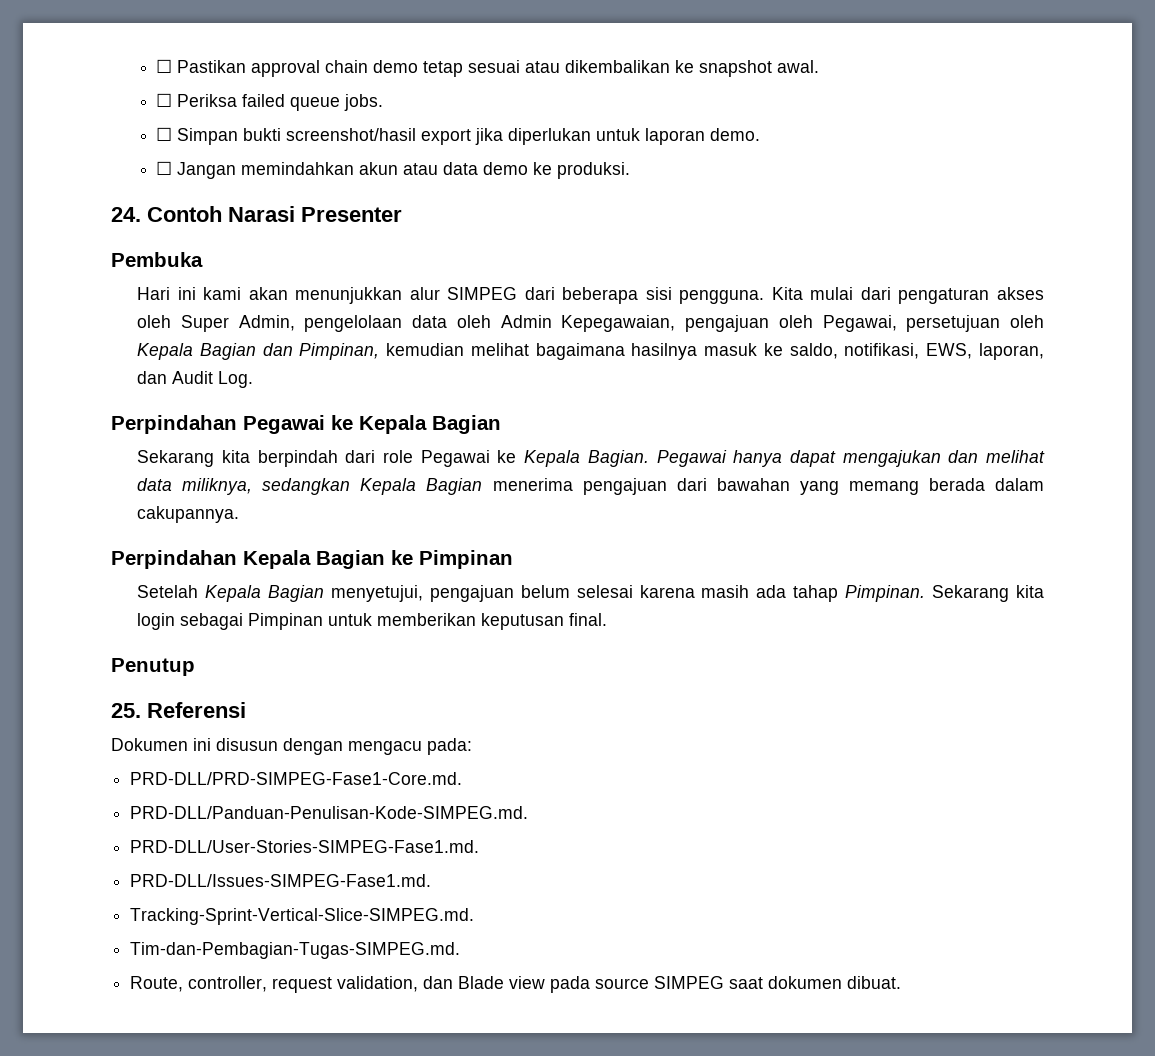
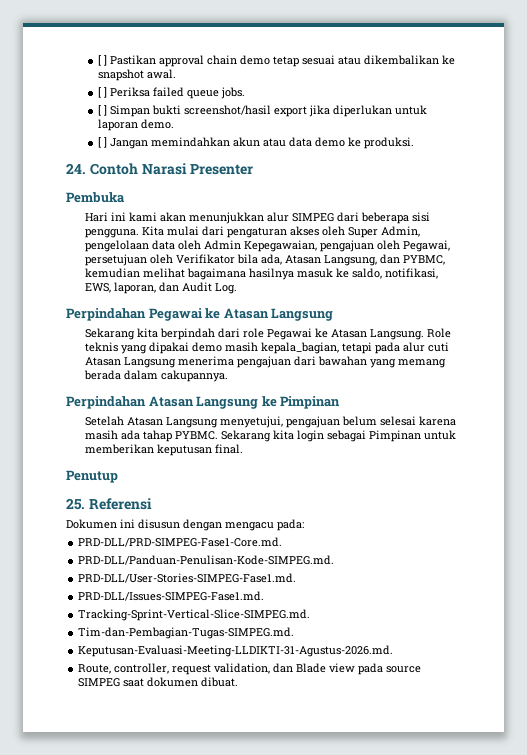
- ☐ Pastikan approval chain demo tetap sesuai atau dikembalikan ke snapshot awal.
+ [ ] Pastikan approval chain demo tetap sesuai atau dikembalikan ke snapshot awal.
- ☐ Periksa failed queue jobs.
+ [ ] Periksa failed queue jobs.
- ☐ Simpan bukti screenshot/hasil export jika diperlukan untuk laporan demo.
+ [ ] Simpan bukti screenshot/hasil export jika diperlukan untuk laporan demo.
- ☐ Jangan memindahkan akun atau data demo ke produksi.
+ [ ] Jangan memindahkan akun atau data demo ke produksi.
- Kita mulai dari pengaturan akses oleh Super Admin, pengelolaan data oleh Admin Kepegawaian, pengajuan oleh Pegawai, persetujuan oleh Kepala Bagian dan Pimpinan, kemudian melihat bagaimana hasilnya masuk ke saldo, notifikasi, EWS, laporan, dan Audit Log.
+ Kita mulai dari pengaturan akses oleh Super Admin, pengelolaan data oleh Admin Kepegawaian, pengajuan oleh Pegawai, persetujuan oleh Verifikator bila ada, Atasan Langsung, dan PYBMC, kemudian melihat bagaimana hasilnya masuk ke saldo, notifikasi, EWS, laporan, dan Audit Log.
- Perpindahan Pegawai ke Kepala Bagian
+ Perpindahan Pegawai ke Atasan Langsung
- Sekarang kita berpindah dari role Pegawai ke Kepala Bagian. Pegawai hanya dapat mengajukan dan melihat data miliknya, sedangkan Kepala Bagian menerima pengajuan dari bawahan yang memang berada dalam cakupannya.
+ Sekarang kita berpindah dari role Pegawai ke Atasan Langsung. Role teknis yang dipakai demo masih kepala_bagian, tetapi pada alur cuti Atasan Langsung menerima pengajuan dari bawahan yang memang berada dalam cakupannya.
- Perpindahan Kepala Bagian ke Pimpinan
+ Perpindahan Atasan Langsung ke Pimpinan
- Setelah Kepala Bagian menyetujui, pengajuan belum selesai karena masih ada tahap Pimpinan.
+ Setelah Atasan Langsung menyetujui, pengajuan belum selesai karena masih ada tahap PYBMC.
+ Keputusan-Evaluasi-Meeting-LLDIKTI-31-Agustus-2026.md.

